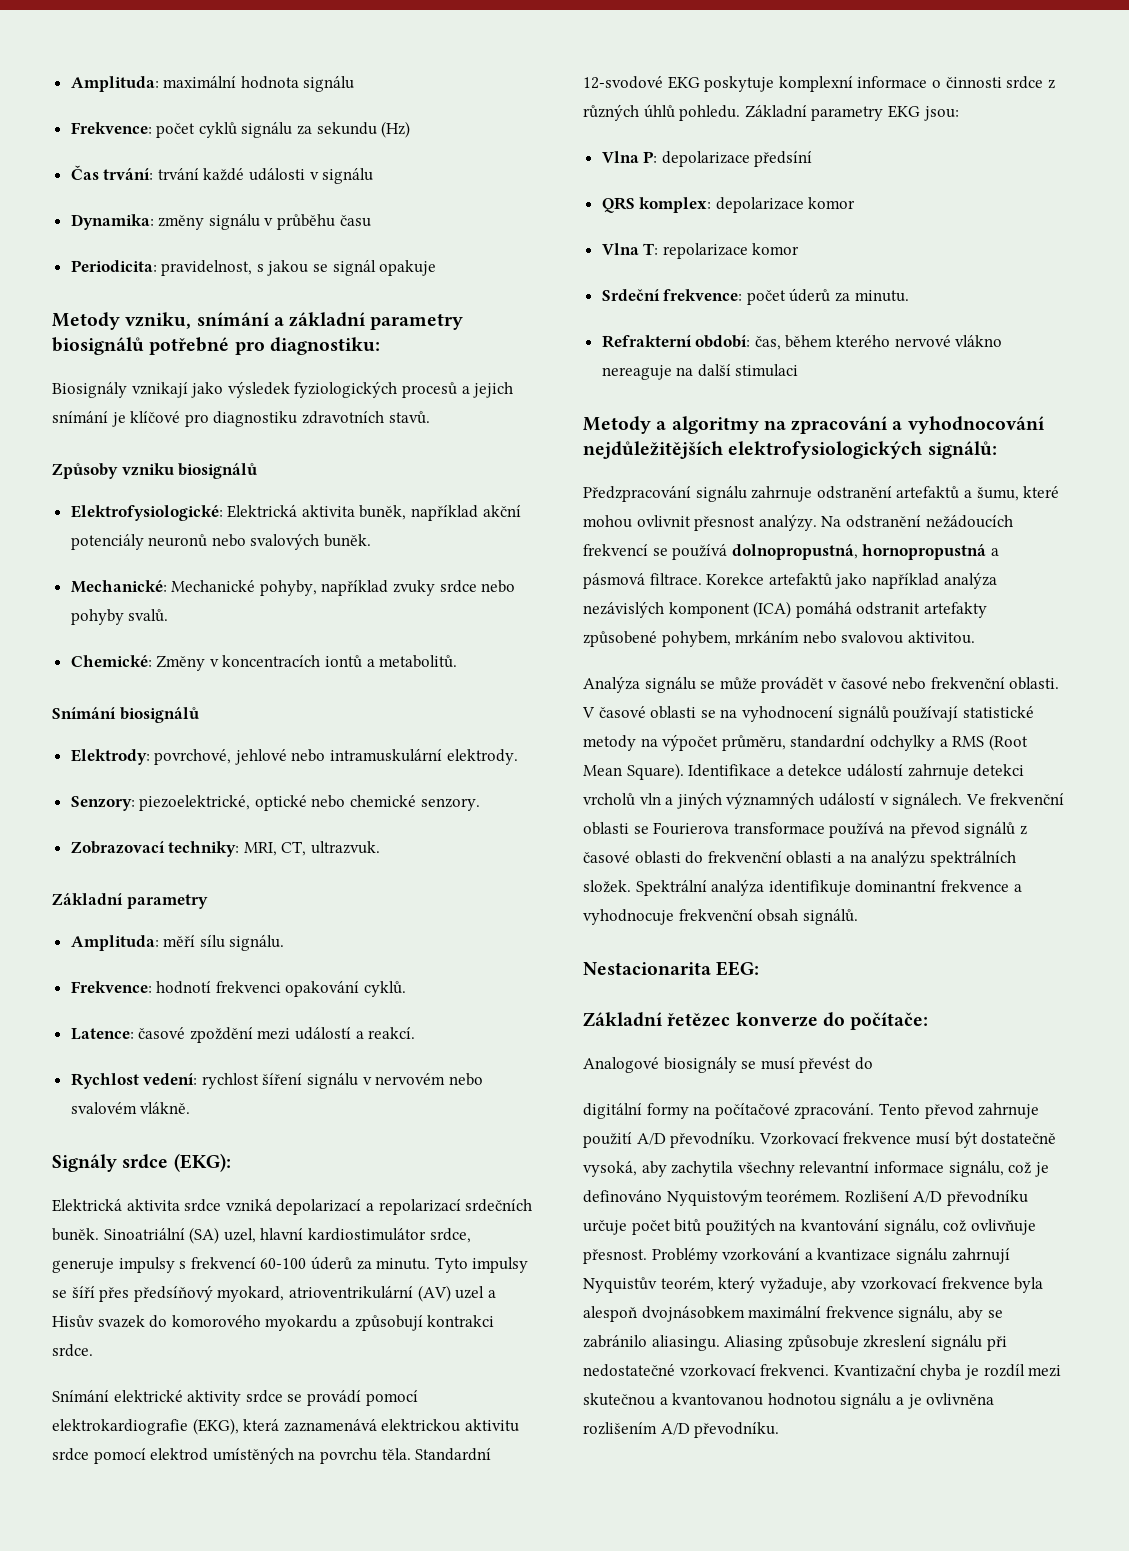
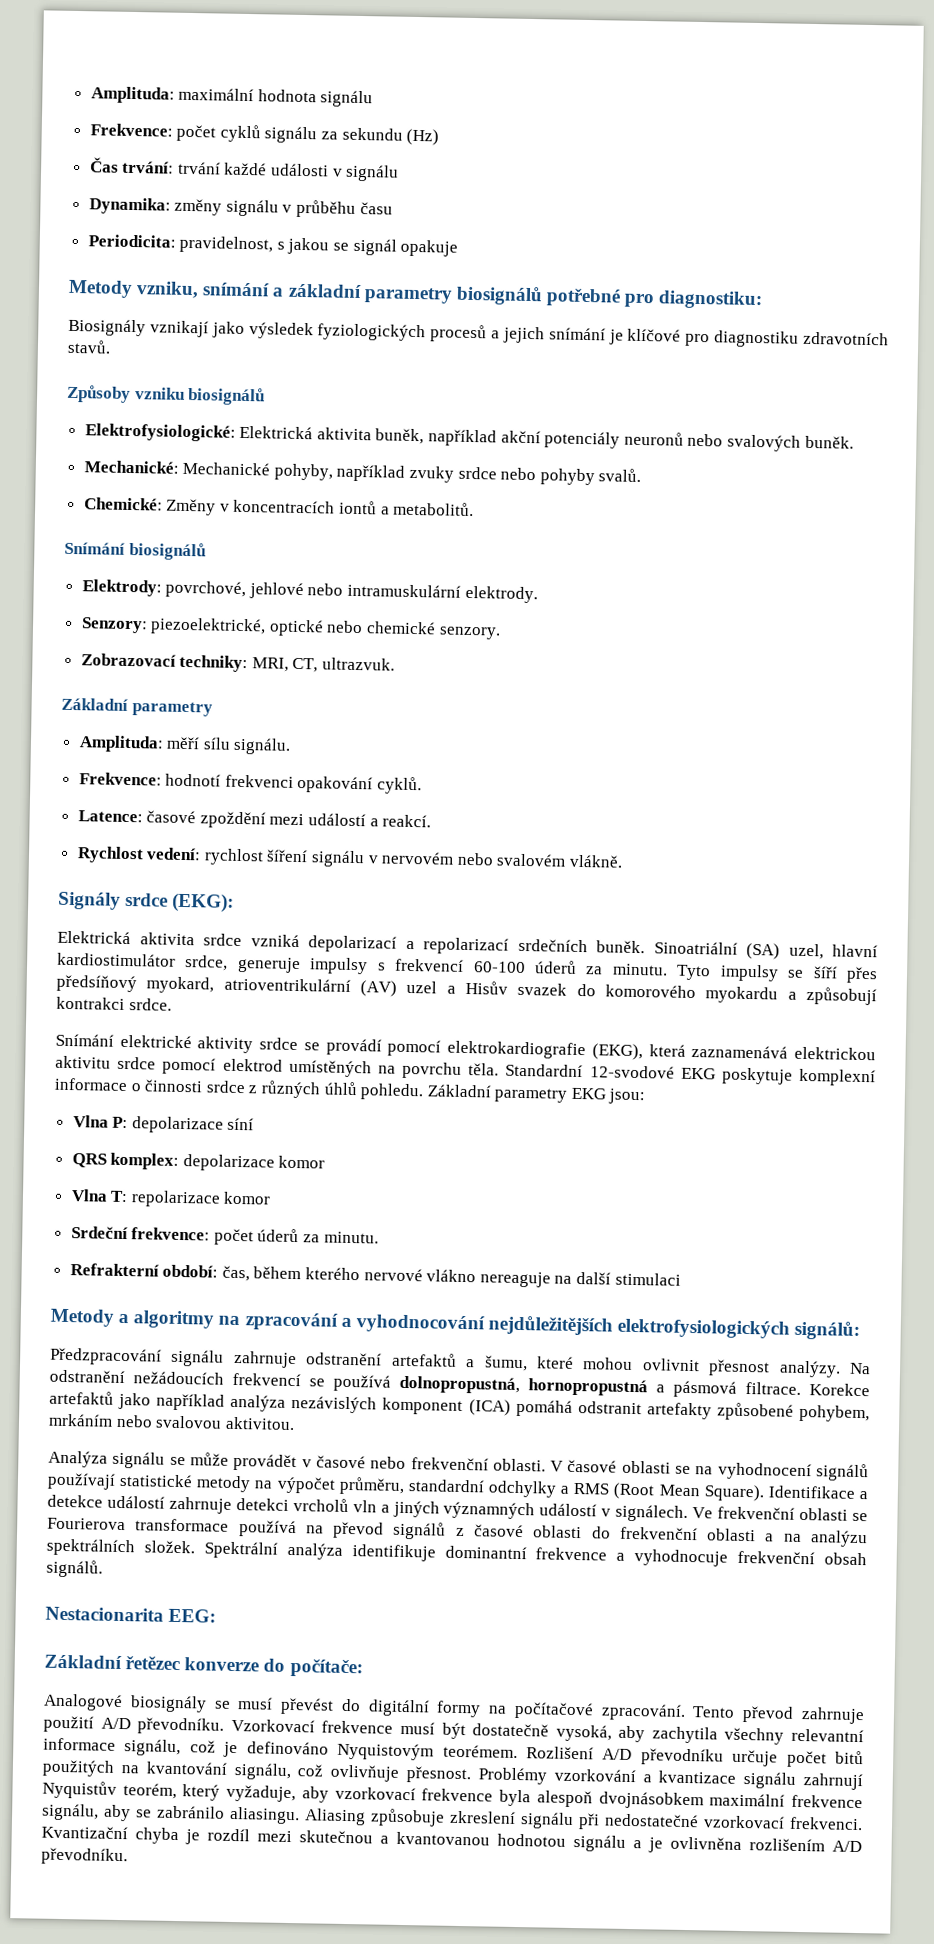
- Vlna P: depolarizace předsíní
+ Vlna P: depolarizace síní
- Analogové biosignály se musí převést do
- digitální formy na počítačové zpracování.
+ Analogové biosignály se musí převést do digitální formy na počítačové zpracování.

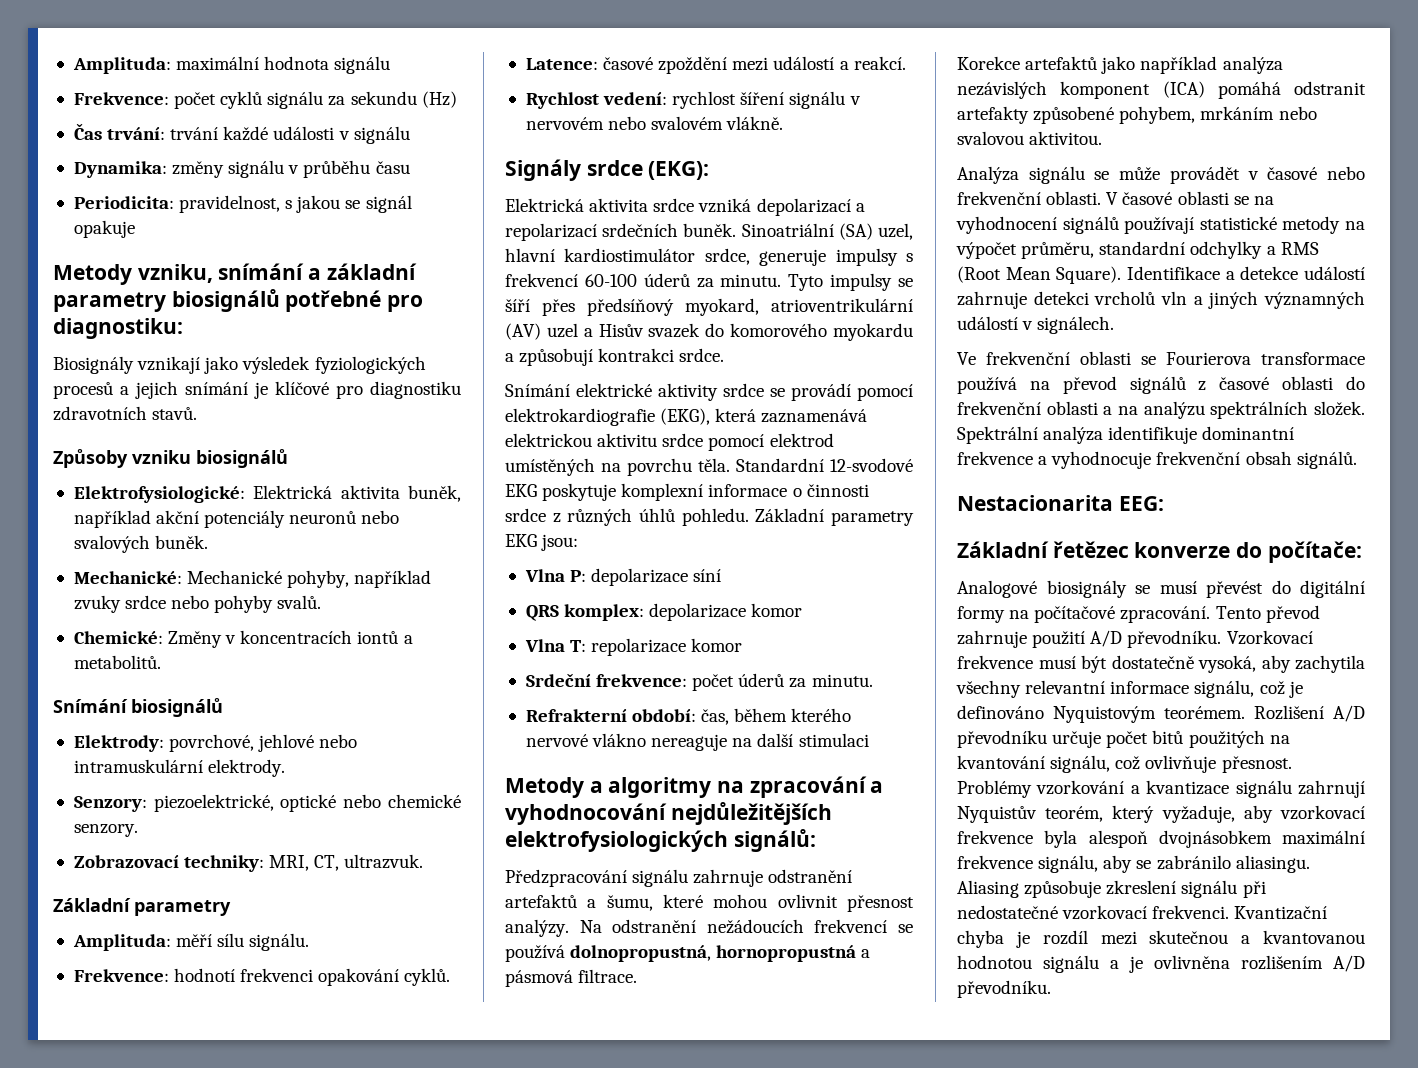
- Na odstranění nežádoucích frekvencí se používá dolnopropustná, hornopropustná a pásmová filtrace. Korekce artefaktů jako například analýza nezávislých komponent (ICA) pomáhá odstranit artefakty způsobené pohybem, mrkáním nebo svalovou aktivitou.
+ Na odstranění nežádoucích frekvencí se používá dolnopropustná, hornopropustná a pásmová filtrace.
+ Korekce artefaktů jako například analýza nezávislých komponent (ICA) pomáhá odstranit artefakty způsobené pohybem, mrkáním nebo svalovou aktivitou.
- Identifikace a detekce událostí zahrnuje detekci vrcholů vln a jiných významných událostí v signálech. Ve frekvenční oblasti se Fourierova transformace používá na převod signálů z časové oblasti do frekvenční oblasti a na analýzu spektrálních složek.
+ Identifikace a detekce událostí zahrnuje detekci vrcholů vln a jiných významných událostí v signálech.
+ Ve frekvenční oblasti se Fourierova transformace používá na převod signálů z časové oblasti do frekvenční oblasti a na analýzu spektrálních složek.

